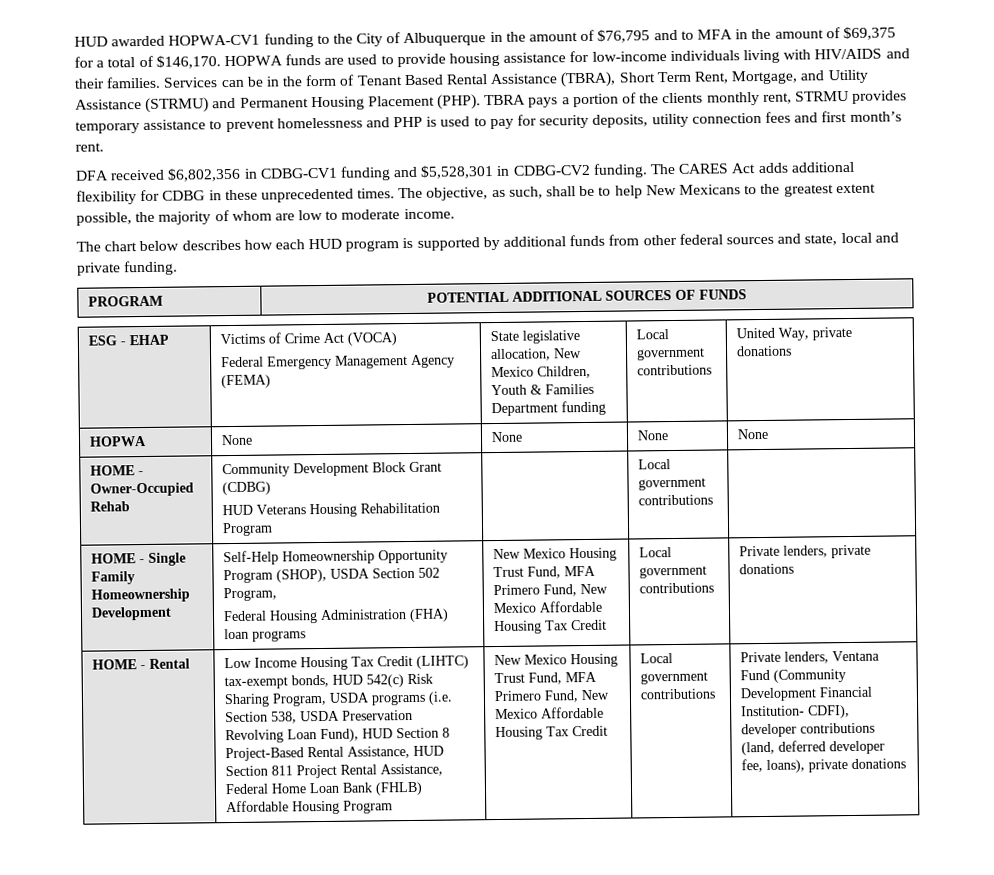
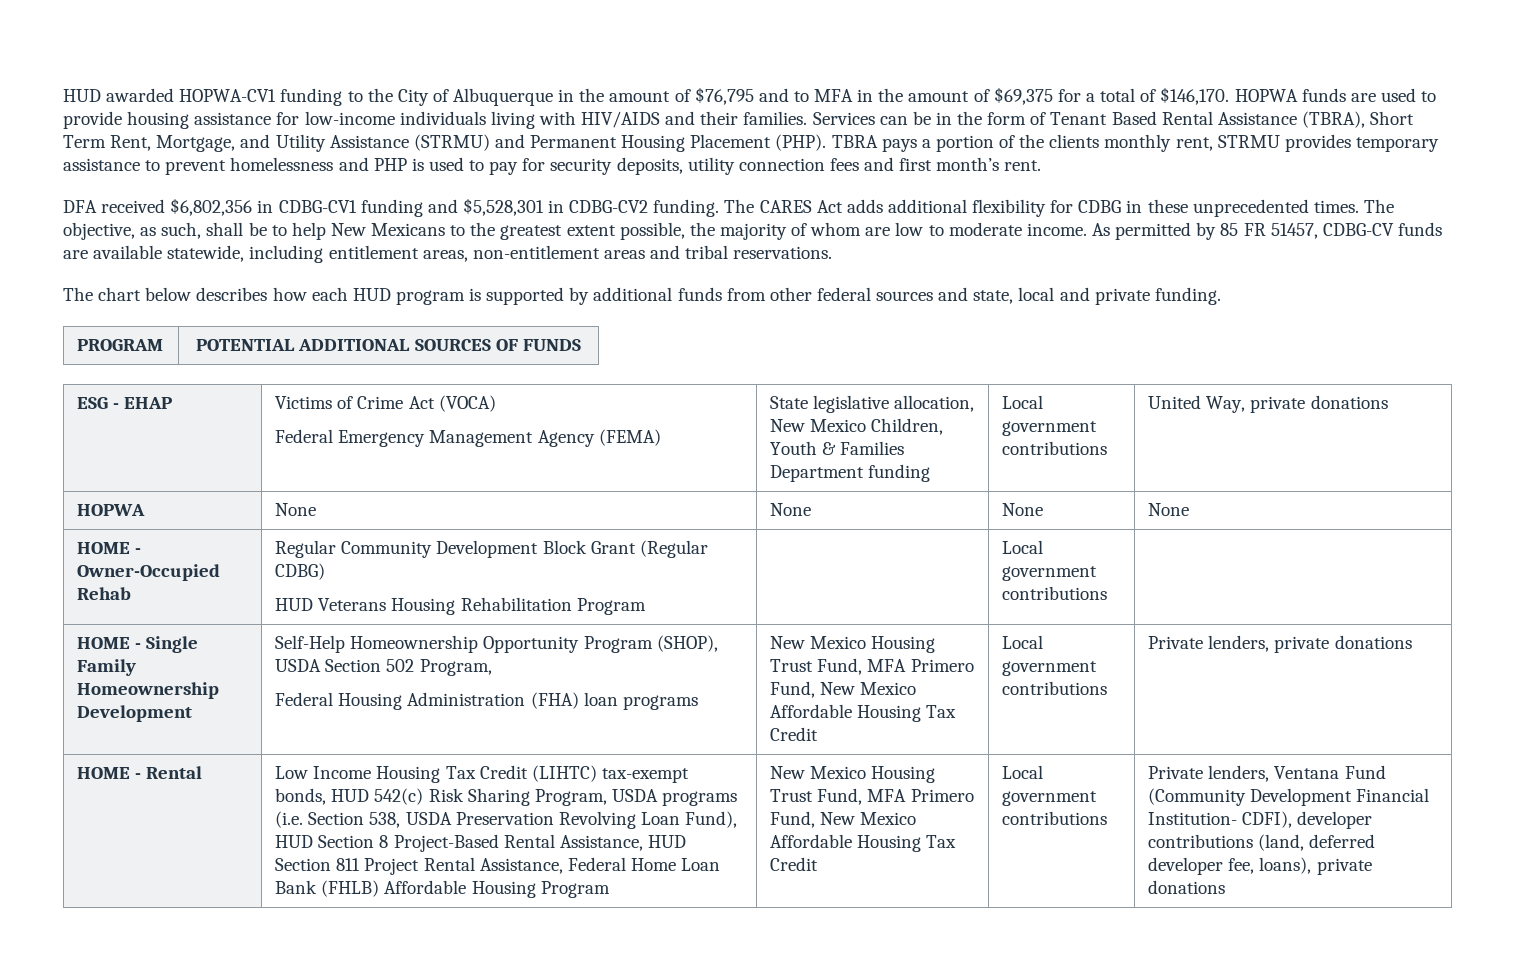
+ As permitted by 85 FR 51457, CDBG-CV funds are available statewide, including entitlement areas, non-entitlement areas and tribal reservations.
- HOME - Owner-Occupied Rehab | Community Development Block Grant (CDBG)
+ HOME - Owner-Occupied Rehab | Regular Community Development Block Grant (Regular CDBG)

